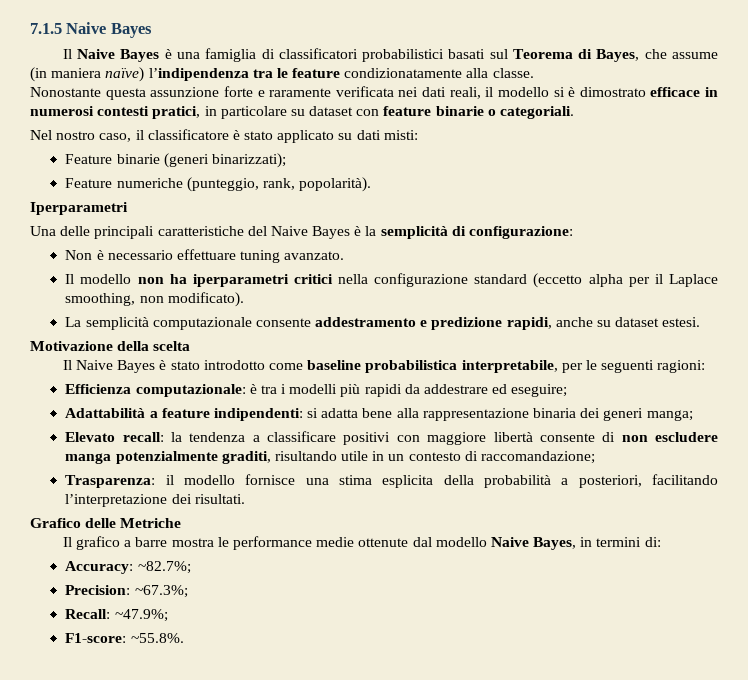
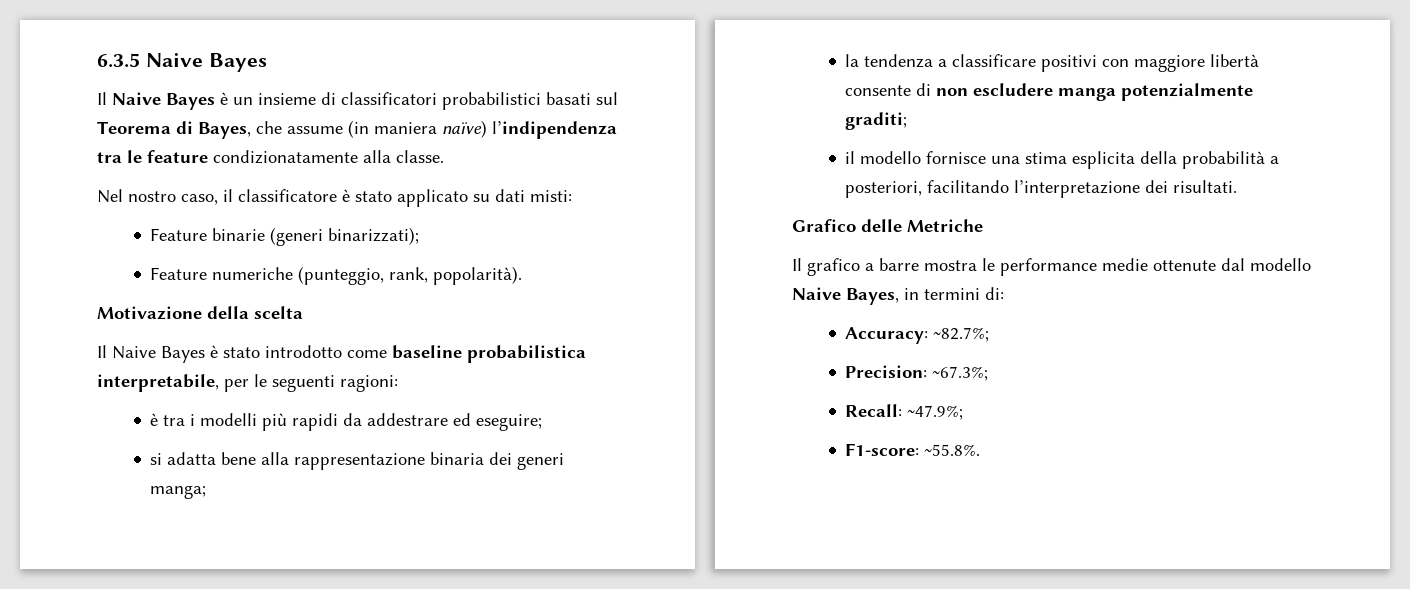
- 7.1.5 Naive Bayes
+ 6.3.5 Naive Bayes
- Il Naive Bayes è una famiglia di classificatori probabilistici basati sul Teorema di Bayes, che assume (in maniera naïve) l’indipendenza tra le feature condizionatamente alla classe.
+ Il Naive Bayes è un insieme di classificatori probabilistici basati sul Teorema di Bayes, che assume (in maniera naïve) l’indipendenza tra le feature condizionatamente alla classe.
- Nonostante questa assunzione forte e raramente verificata nei dati reali, il modello si è dimostrato efficace in numerosi contesti pratici, in particolare su dataset con feature binarie o categoriali.
- Iperparametri
- Una delle principali caratteristiche del Naive Bayes è la semplicità di configurazione:
- Non è necessario effettuare tuning avanzato.
- Il modello non ha iperparametri critici nella configurazione standard (eccetto alpha per il Laplace smoothing, non modificato).
- La semplicità computazionale consente addestramento e predizione rapidi, anche su dataset estesi.
- Efficienza computazionale: è tra i modelli più rapidi da addestrare ed eseguire;
+ è tra i modelli più rapidi da addestrare ed eseguire;
- Adattabilità a feature indipendenti: si adatta bene alla rappresentazione binaria dei generi manga;
+ si adatta bene alla rappresentazione binaria dei generi manga;
- Elevato recall: la tendenza a classificare positivi con maggiore libertà consente di non escludere manga potenzialmente graditi, risultando utile in un contesto di raccomandazione;
- Trasparenza: il modello fornisce una stima esplicita della probabilità a posteriori, facilitando l’interpretazione dei risultati.
+ la tendenza a classificare positivi con maggiore libertà consente di non escludere manga potenzialmente graditi;
+ il modello fornisce una stima esplicita della probabilità a posteriori, facilitando l’interpretazione dei risultati.

